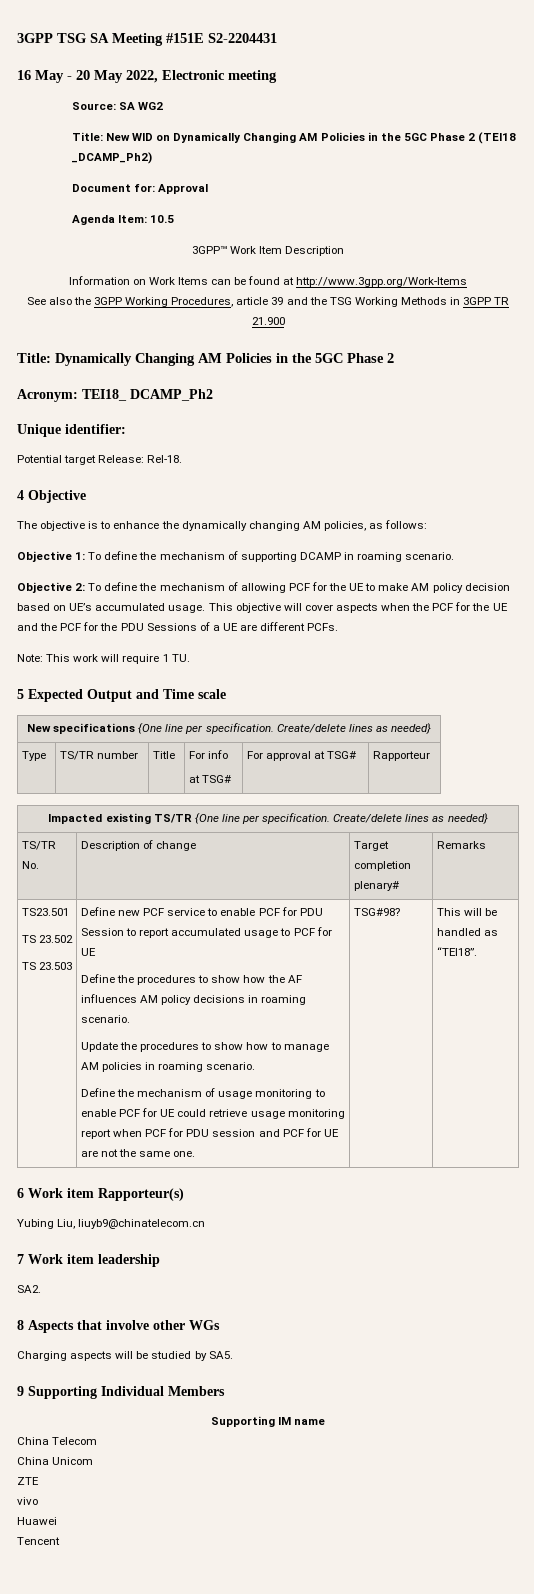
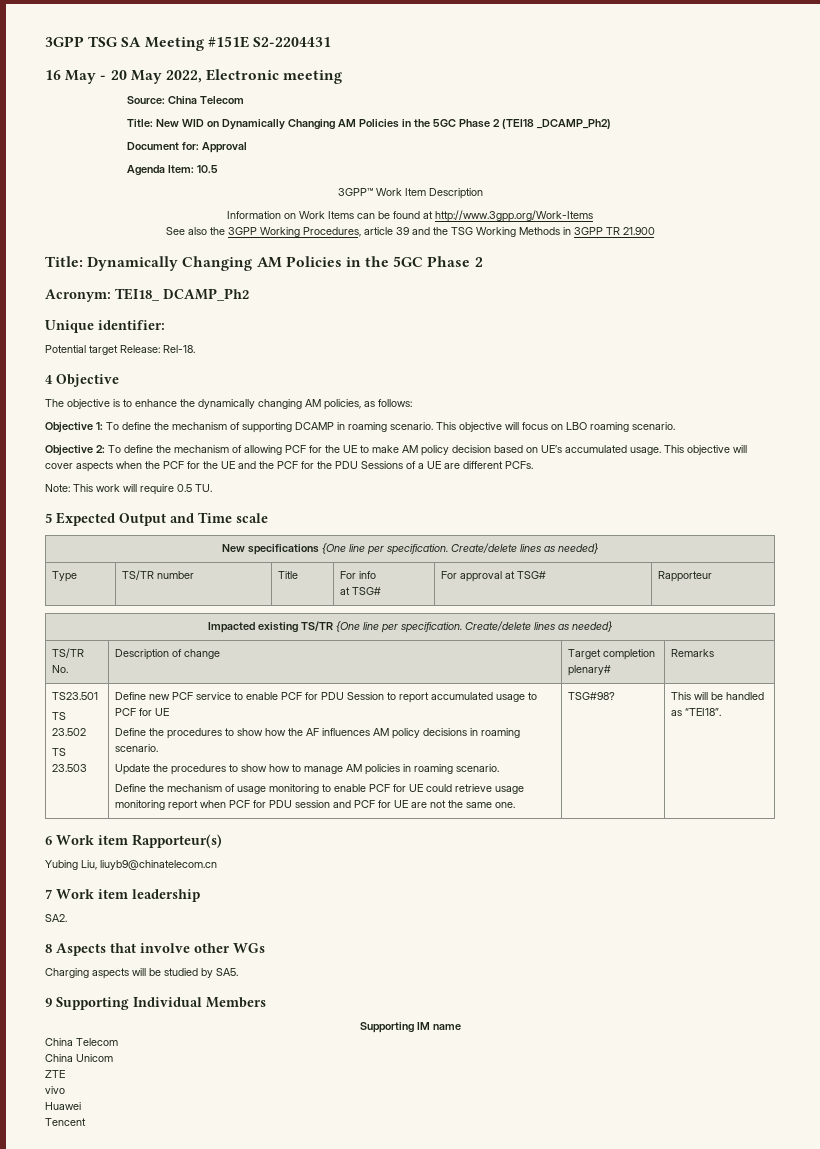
- Source: SA WG2
+ Source: China Telecom
+ This objective will focus on LBO roaming scenario.
- Note: This work will require 1 TU.
+ Note: This work will require 0.5 TU.

